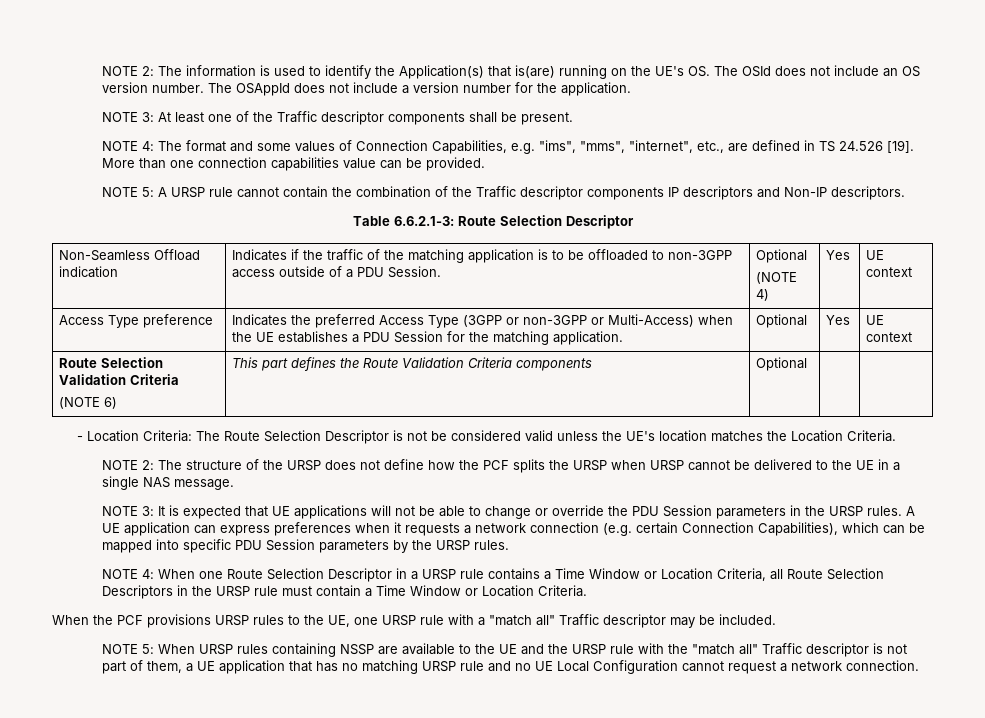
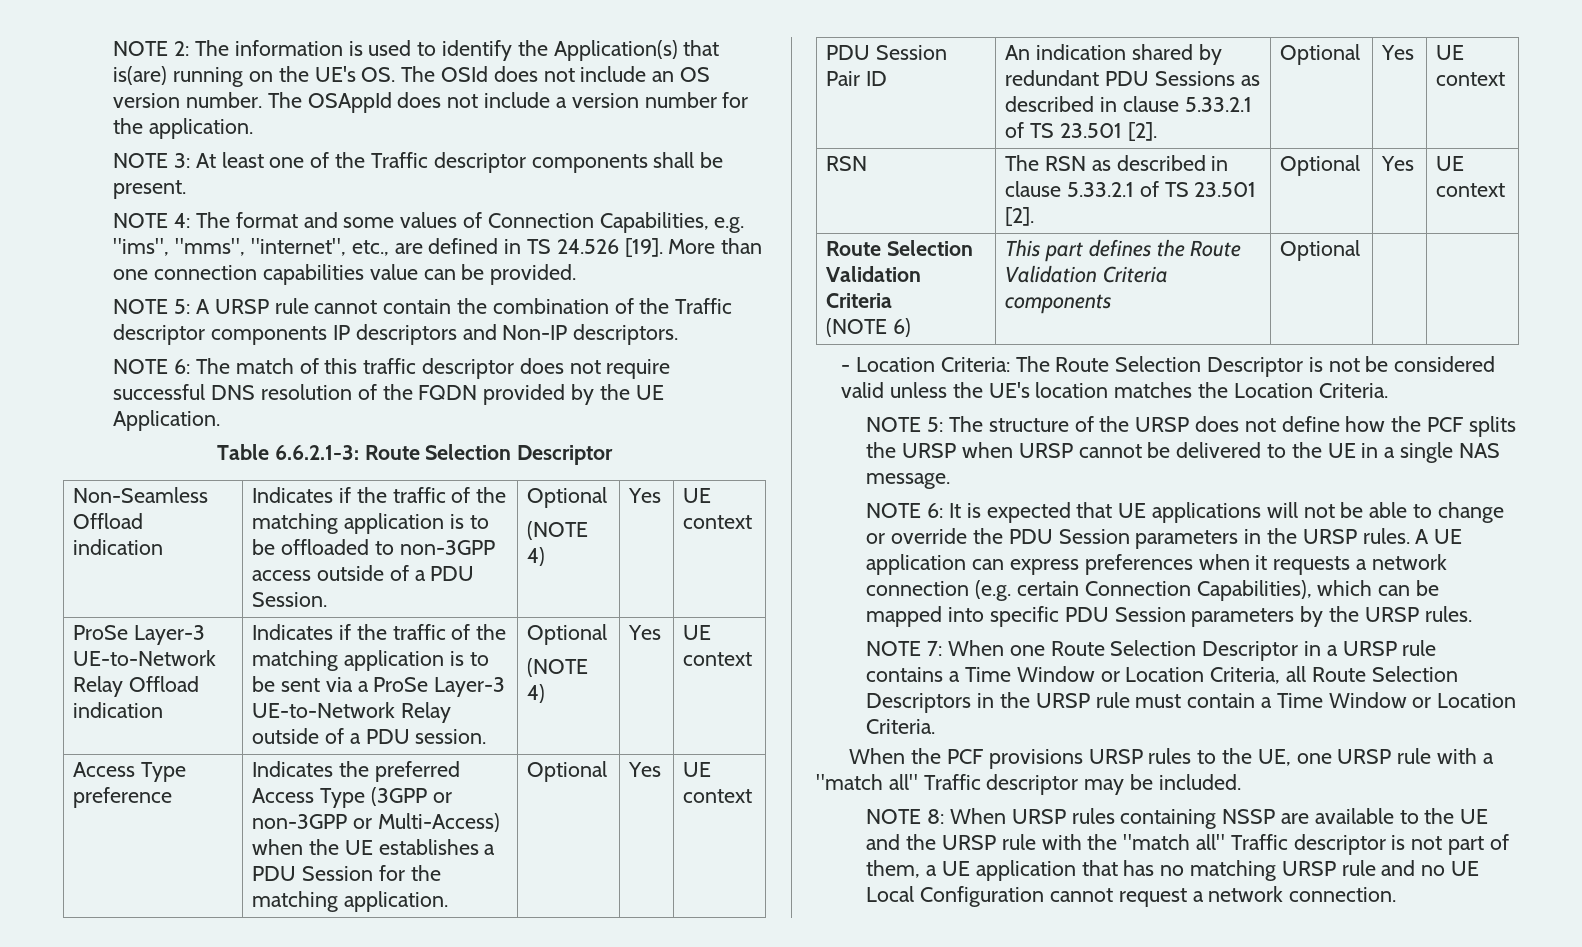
+ NOTE 6: The match of this traffic descriptor does not require successful DNS resolution of the FQDN provided by the UE Application.
+ ProSe Layer-3 UE-to-Network Relay Offload indication | Indicates if the traffic of the matching application is to be sent via a ProSe Layer-3 UE-to-Network Relay outside of a PDU session. | Optional
+ (NOTE 4) | Yes | UE context
+ PDU Session Pair ID | An indication shared by redundant PDU Sessions as described in clause 5.33.2.1 of TS 23.501 [2]. | Optional | Yes | UE context
+ RSN | The RSN as described in clause 5.33.2.1 of TS 23.501 [2]. | Optional | Yes | UE context
- NOTE 2: The structure of the URSP does not define how the PCF splits the URSP when URSP cannot be delivered to the UE in a single NAS message.
+ NOTE 5: The structure of the URSP does not define how the PCF splits the URSP when URSP cannot be delivered to the UE in a single NAS message.
- NOTE 3: It is expected that UE applications will not be able to change or override the PDU Session parameters in the URSP rules.
+ NOTE 6: It is expected that UE applications will not be able to change or override the PDU Session parameters in the URSP rules.
- NOTE 4: When one Route Selection Descriptor in a URSP rule contains a Time Window or Location Criteria, all Route Selection Descriptors in the URSP rule must contain a Time Window or Location Criteria.
+ NOTE 7: When one Route Selection Descriptor in a URSP rule contains a Time Window or Location Criteria, all Route Selection Descriptors in the URSP rule must contain a Time Window or Location Criteria.
- NOTE 5: When URSP rules containing NSSP are available to the UE and the URSP rule with the "match all" Traffic descriptor is not part of them, a UE application that has no matching URSP rule and no UE Local Configuration cannot request a network connection.
+ NOTE 8: When URSP rules containing NSSP are available to the UE and the URSP rule with the "match all" Traffic descriptor is not part of them, a UE application that has no matching URSP rule and no UE Local Configuration cannot request a network connection.

